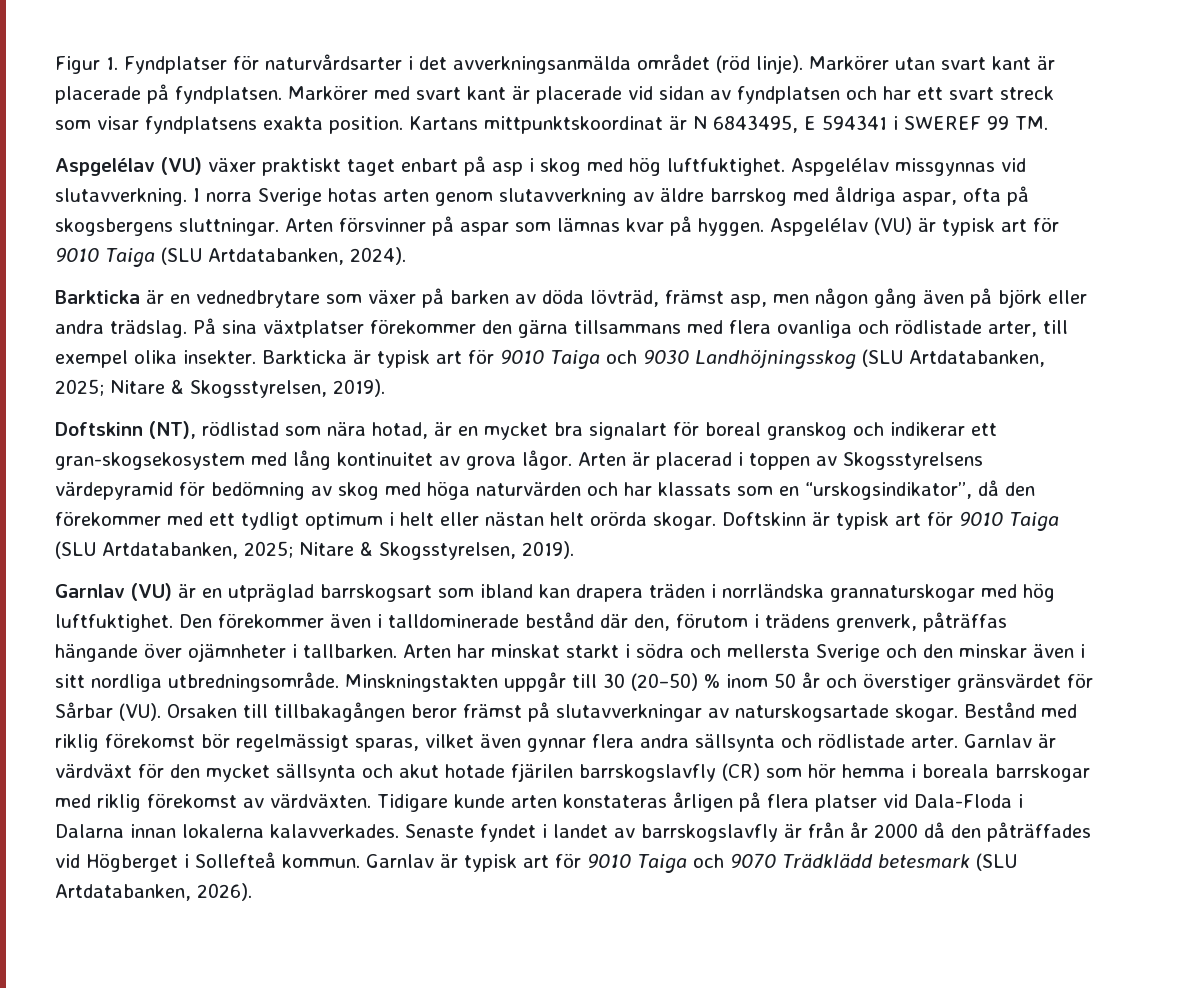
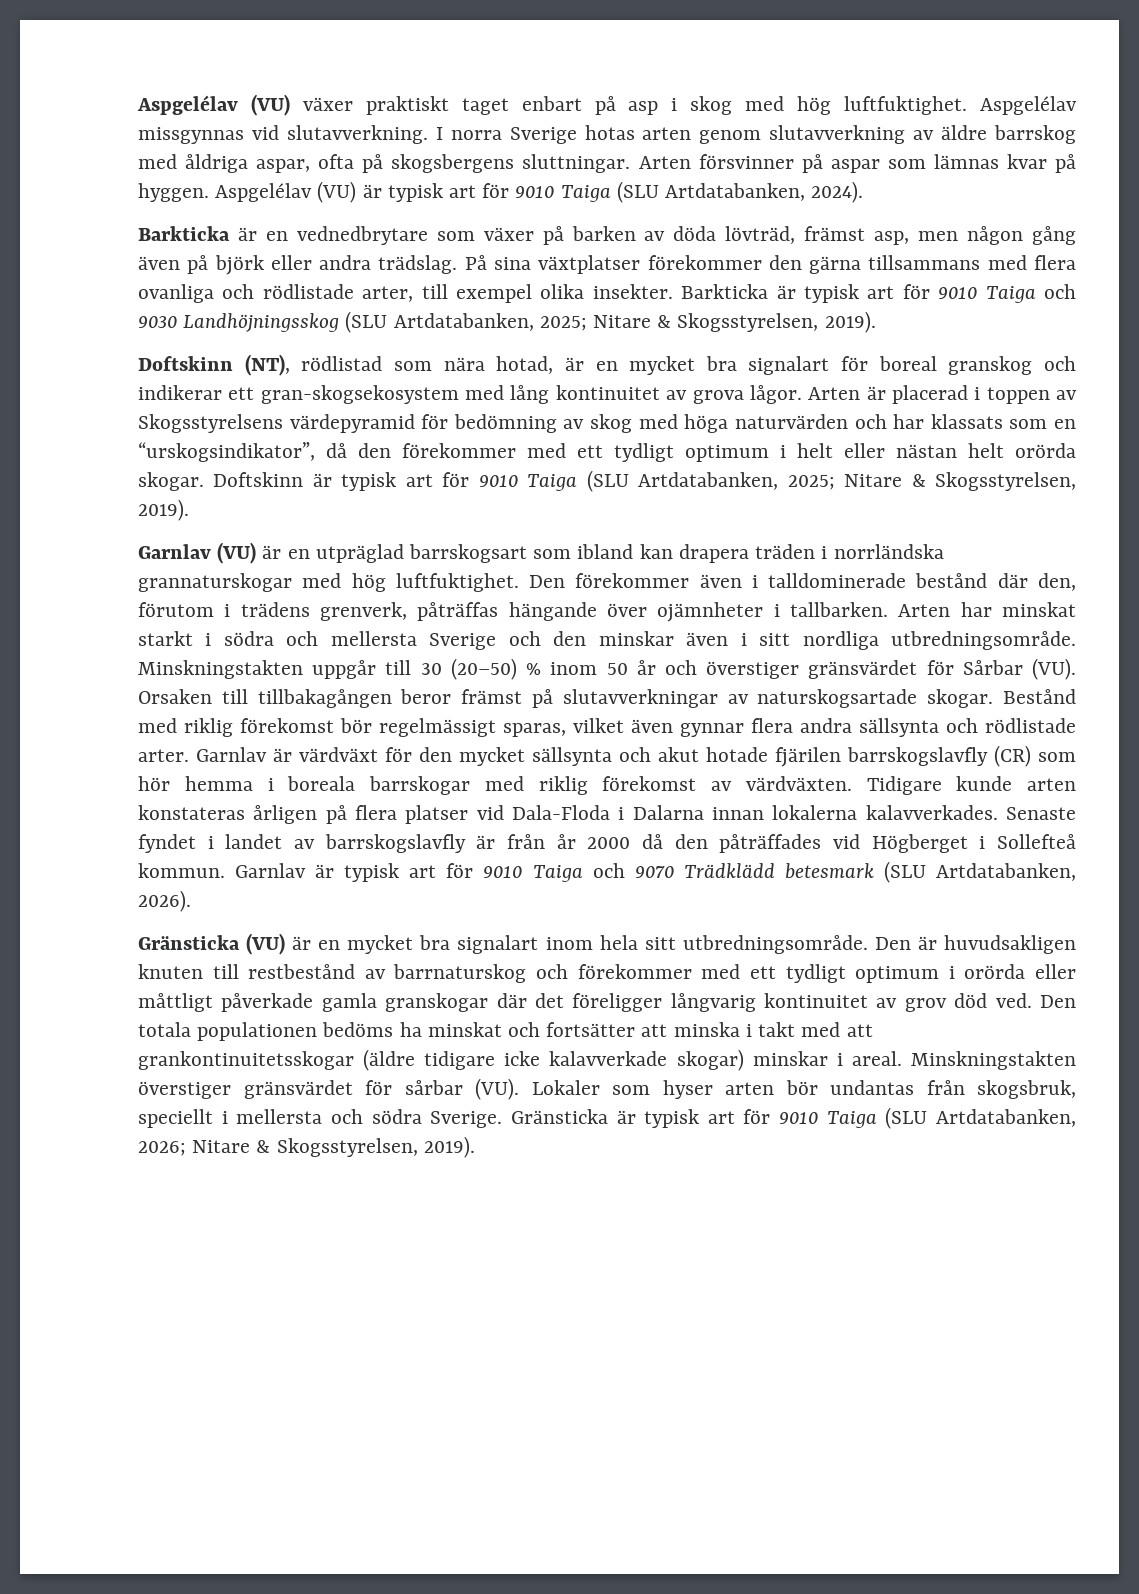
- Figur 1. Fyndplatser för naturvårdsarter i det avverkningsanmälda området (röd linje). Markörer utan svart kant är placerade på fyndplatsen. Markörer med svart kant är placerade vid sidan av fyndplatsen och har ett svart streck som visar fyndplatsens exakta position. Kartans mittpunktskoordinat är N 6843495, E 594341 i SWEREF 99 TM.
+ Gränsticka (VU) är en mycket bra signalart inom hela sitt utbredningsområde. Den är huvudsakligen knuten till restbestånd av barrnaturskog och förekommer med ett tydligt optimum i orörda eller måttligt påverkade gamla granskogar där det föreligger långvarig kontinuitet av grov död ved. Den totala populationen bedöms ha minskat och fortsätter att minska i takt med att grankontinuitetsskogar (äldre tidigare icke kalavverkade skogar) minskar i areal. Minskningstakten överstiger gränsvärdet för sårbar (VU). Lokaler som hyser arten bör undantas från skogsbruk, speciellt i mellersta och södra Sverige. Gränsticka är typisk art för 9010 Taiga (SLU Artdatabanken, 2026; Nitare & Skogsstyrelsen, 2019).

